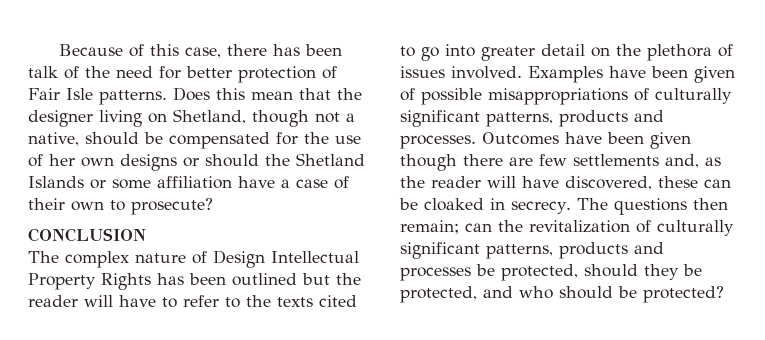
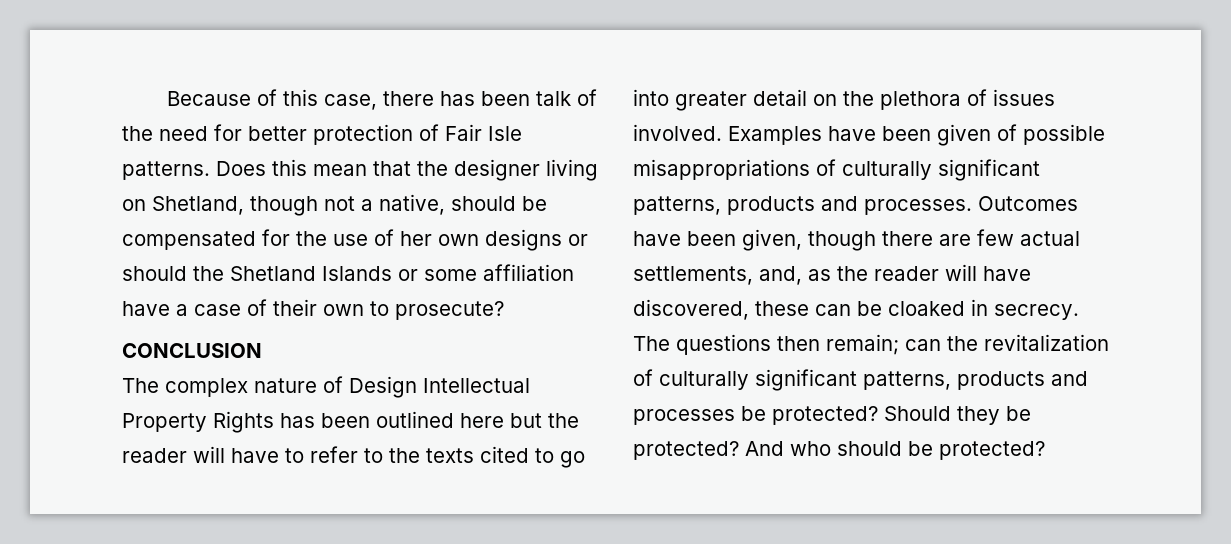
- The complex nature of Design Intellectual Property Rights has been outlined but the reader will have to refer to the texts cited to go into greater detail on the plethora of issues involved.
+ The complex nature of Design Intellectual Property Rights has been outlined here but the reader will have to refer to the texts cited to go into greater detail on the plethora of issues involved.
- Outcomes have been given though there are few settlements and, as the reader will have discovered, these can be cloaked in secrecy.
+ Outcomes have been given, though there are few actual settlements, and, as the reader will have discovered, these can be cloaked in secrecy.
- The questions then remain; can the revitalization of culturally significant patterns, products and processes be protected, should they be protected, and who should be protected?
+ The questions then remain; can the revitalization of culturally significant patterns, products and processes be protected? Should they be protected? And who should be protected?

